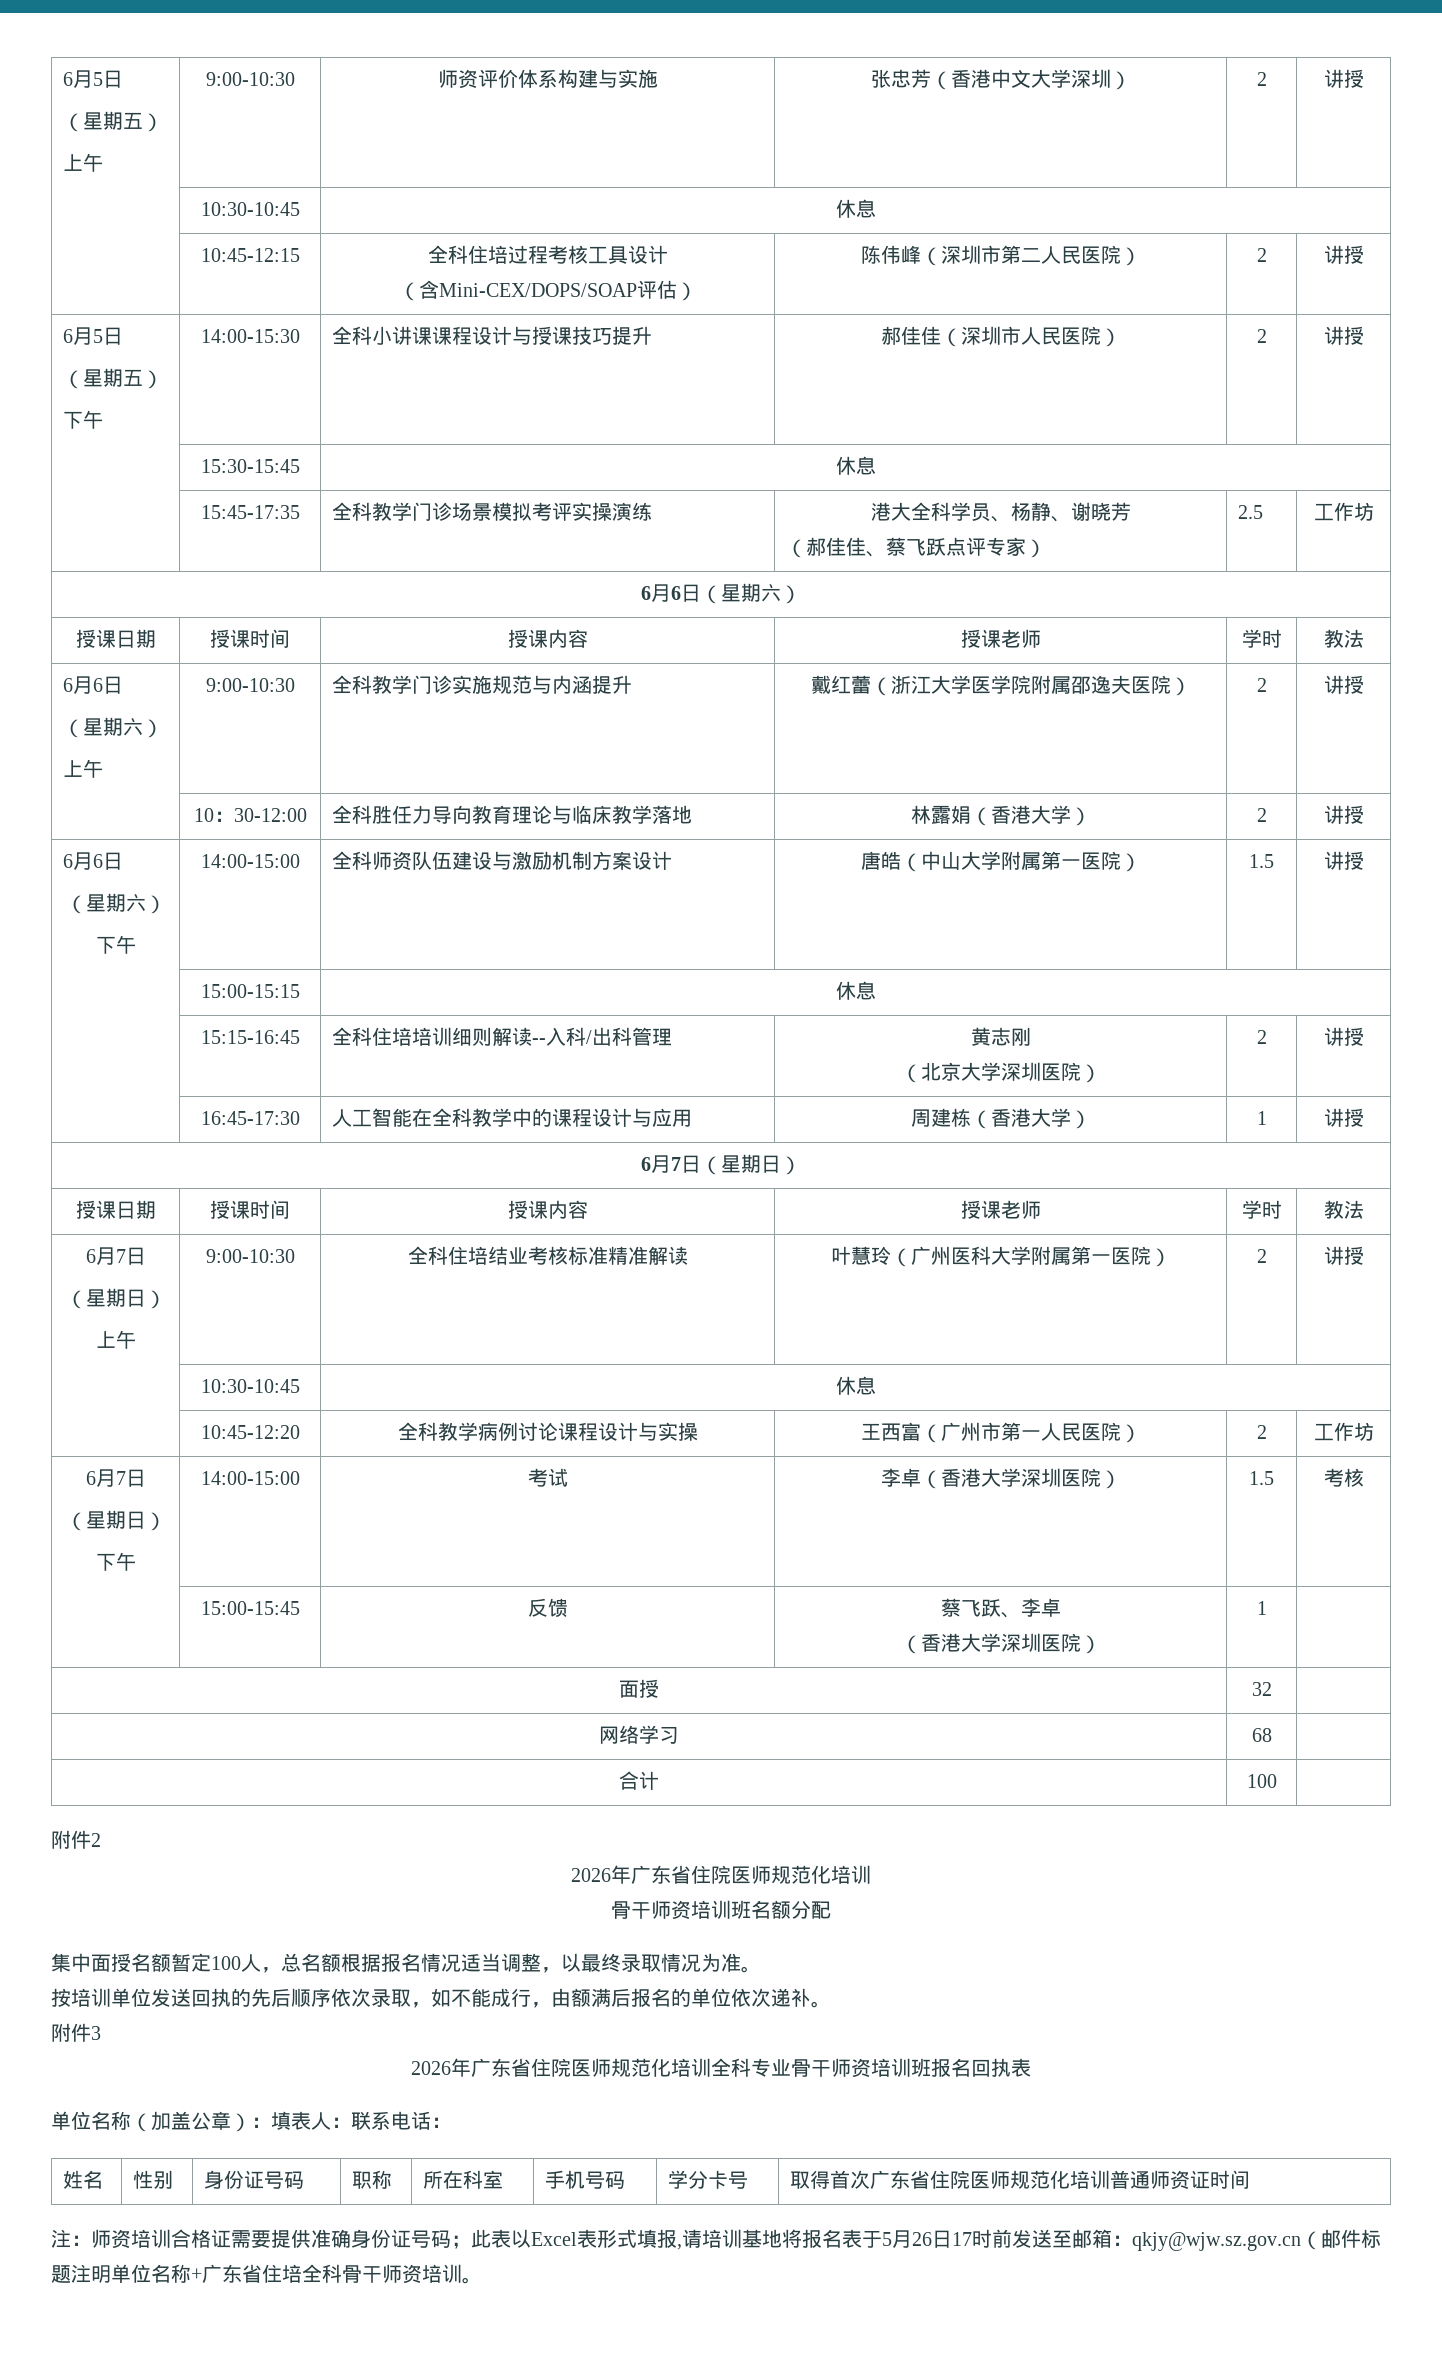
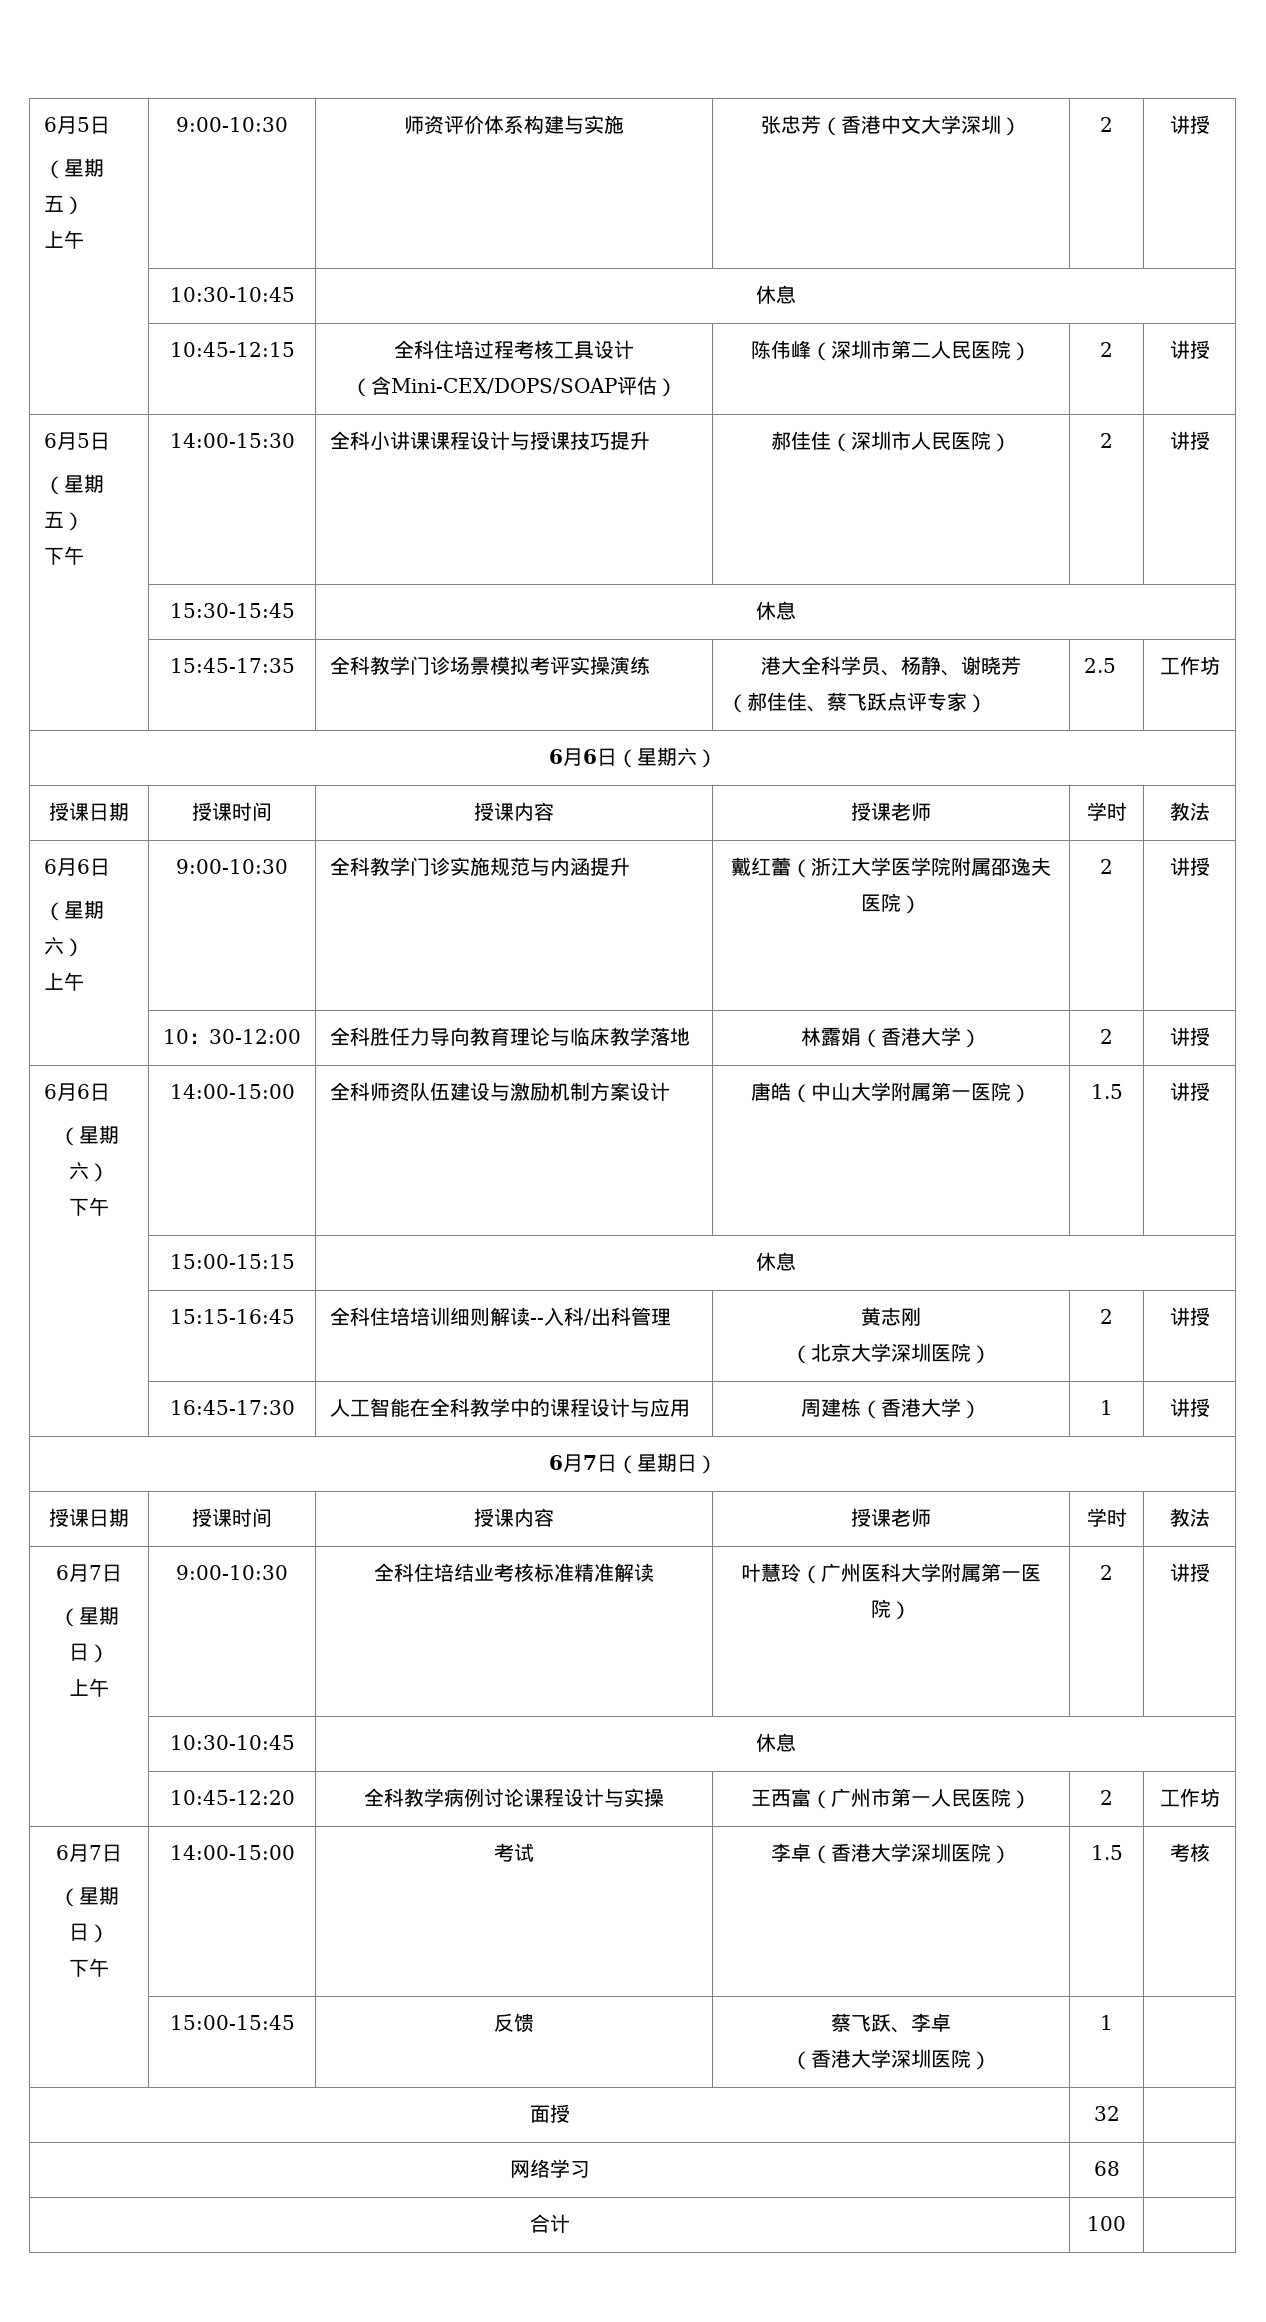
- 附件2
- 2026年广东省住院医师规范化培训
- 骨干师资培训班名额分配
- 集中面授名额暂定100人，总名额根据报名情况适当调整，以最终录取情况为准。
- 按培训单位发送回执的先后顺序依次录取，如不能成行，由额满后报名的单位依次递补。
- 附件3
- 2026年广东省住院医师规范化培训全科专业骨干师资培训班报名回执表
- 单位名称（加盖公章）：填表人：联系电话：
- 姓名 | 性别 | 身份证号码 | 职称 | 所在科室 | 手机号码 | 学分卡号 | 取得首次广东省住院医师规范化培训普通师资证时间
- 注：师资培训合格证需要提供准确身份证号码；此表以Excel表形式填报,请培训基地将报名表于5月26日17时前发送至邮箱：qkjy@wjw.sz.gov.cn（邮件标题注明单位名称+广东省住培全科骨干师资培训。

